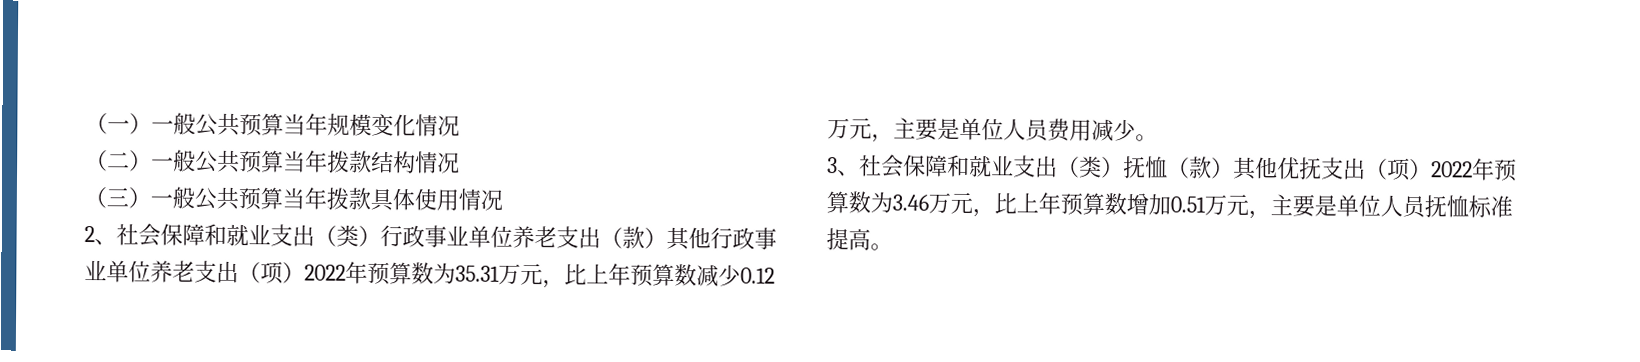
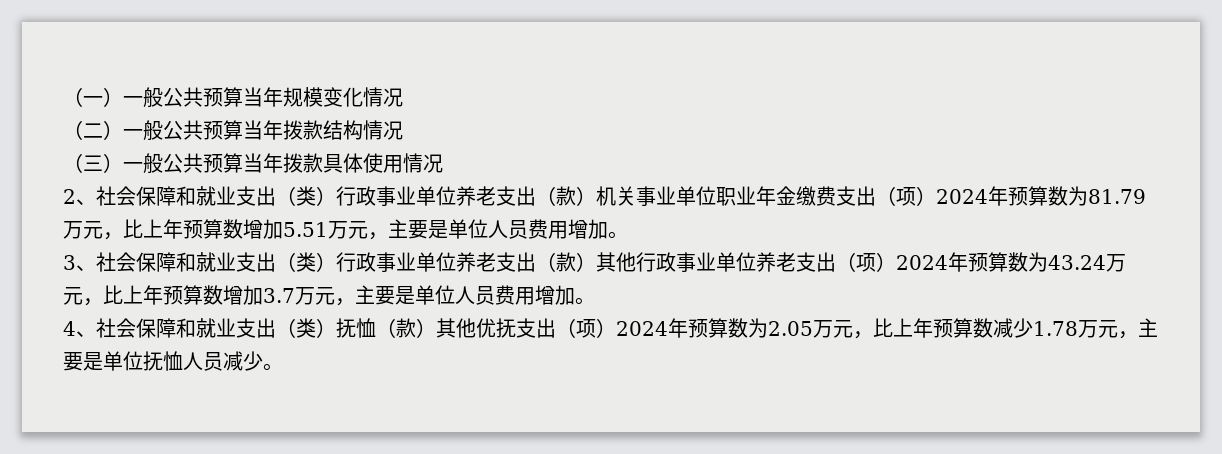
- 2、社会保障和就业支出（类）行政事业单位养老支出（款）其他行政事业单位养老支出（项）2022年预算数为35.31万元，比上年预算数减少0.12万元，主要是单位人员费用减少。
- 3、社会保障和就业支出（类）抚恤（款）其他优抚支出（项）2022年预算数为3.46万元，比上年预算数增加0.51万元，主要是单位人员抚恤标准提高。
+ 2、社会保障和就业支出（类）行政事业单位养老支出（款）机关事业单位职业年金缴费支出（项）2024年预算数为81.79万元，比上年预算数增加5.51万元，主要是单位人员费用增加。
+ 3、社会保障和就业支出（类）行政事业单位养老支出（款）其他行政事业单位养老支出（项）2024年预算数为43.24万元，比上年预算数增加3.7万元，主要是单位人员费用增加。
+ 4、社会保障和就业支出（类）抚恤（款）其他优抚支出（项）2024年预算数为2.05万元，比上年预算数减少1.78万元，主要是单位抚恤人员减少。

